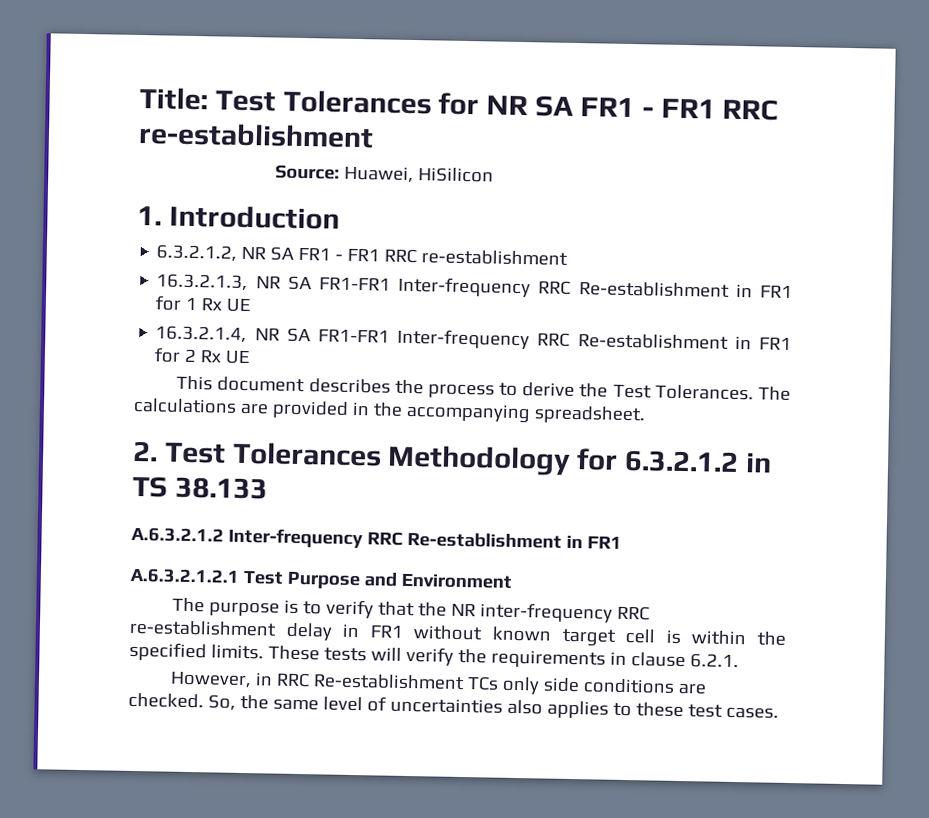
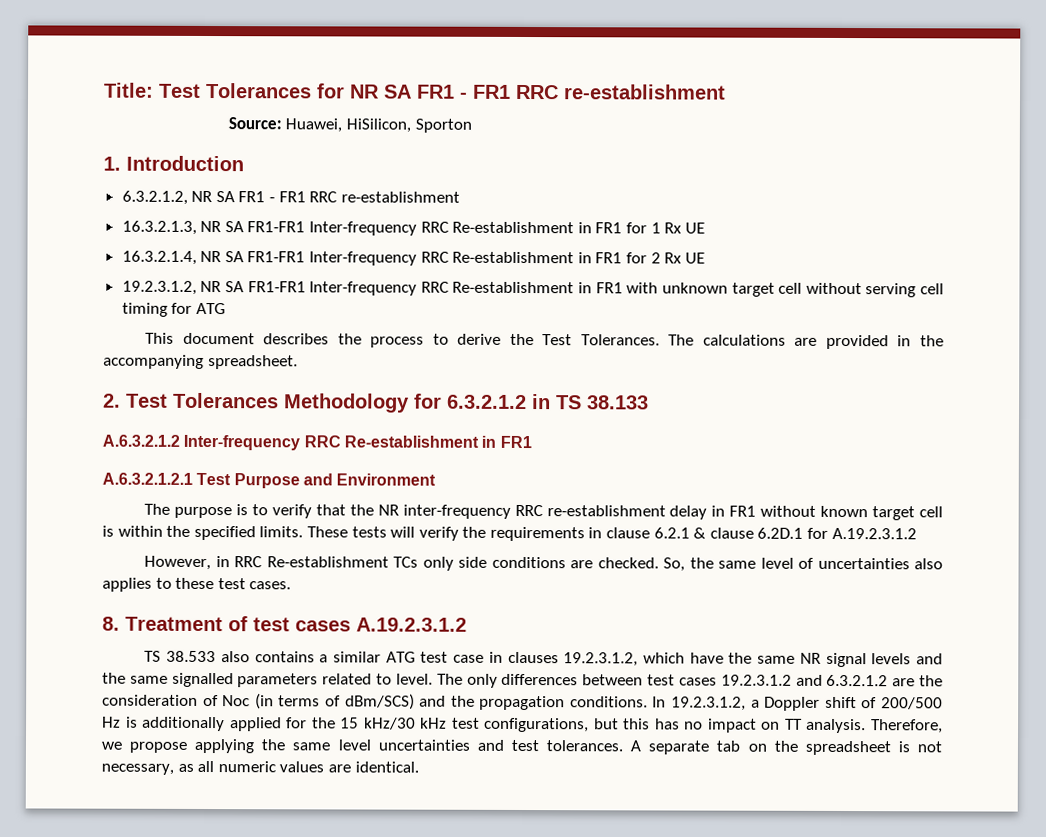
- Source: Huawei, HiSilicon
+ Source: Huawei, HiSilicon, Sporton
+ 19.2.3.1.2, NR SA FR1-FR1 Inter-frequency RRC Re-establishment in FR1 with unknown target cell without serving cell timing for ATG
- These tests will verify the requirements in clause 6.2.1.
+ These tests will verify the requirements in clause 6.2.1 & clause 6.2D.1 for A.19.2.3.1.2
+ 8. Treatment of test cases A.19.2.3.1.2
+ TS 38.533 also contains a similar ATG test case in clauses 19.2.3.1.2, which have the same NR signal levels and the same signalled parameters related to level. The only differences between test cases 19.2.3.1.2 and 6.3.2.1.2 are the consideration of Noc (in terms of dBm/SCS) and the propagation conditions. In 19.2.3.1.2, a Doppler shift of 200/500 Hz is additionally applied for the 15 kHz/30 kHz test configurations, but this has no impact on TT analysis. Therefore, we propose applying the same level uncertainties and test tolerances. A separate tab on the spreadsheet is not necessary, as all numeric values are identical.

